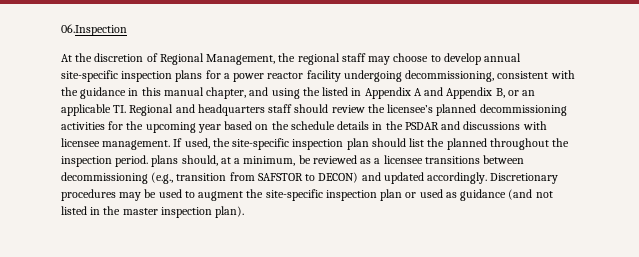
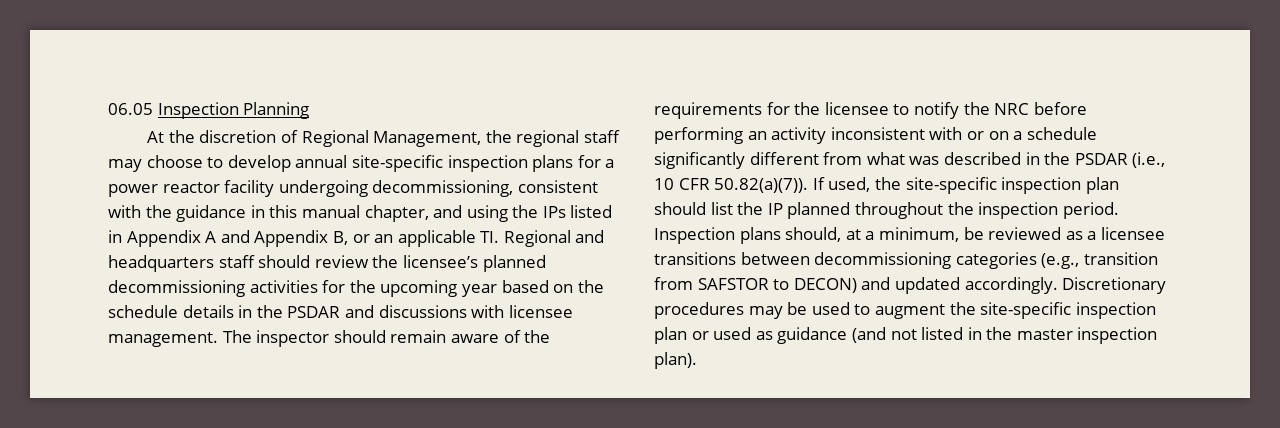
- 06.Inspection
+ 06.05 Inspection Planning
- At the discretion of Regional Management, the regional staff may choose to develop annual site-specific inspection plans for a power reactor facility undergoing decommissioning, consistent with the guidance in this manual chapter, and using the listed in Appendix A and Appendix B, or an applicable TI. Regional and headquarters staff should review the licensee’s planned decommissioning activities for the upcoming year based on the schedule details in the PSDAR and discussions with licensee management.
+ At the discretion of Regional Management, the regional staff may choose to develop annual site-specific inspection plans for a power reactor facility undergoing decommissioning, consistent with the guidance in this manual chapter, and using the IPs listed in Appendix A and Appendix B, or an applicable TI. Regional and headquarters staff should review the licensee’s planned decommissioning activities for the upcoming year based on the schedule details in the PSDAR and discussions with licensee management.
- If used, the site-specific inspection plan should list the planned throughout the inspection period. plans should, at a minimum, be reviewed as a licensee transitions between decommissioning (e.g., transition from SAFSTOR to DECON) and updated accordingly.
+ The inspector should remain aware of the requirements for the licensee to notify the NRC before performing an activity inconsistent with or on a schedule significantly different from what was described in the PSDAR (i.e., 10 CFR 50.82(a)(7)). If used, the site-specific inspection plan should list the IP planned throughout the inspection period. Inspection plans should, at a minimum, be reviewed as a licensee transitions between decommissioning categories (e.g., transition from SAFSTOR to DECON) and updated accordingly.

